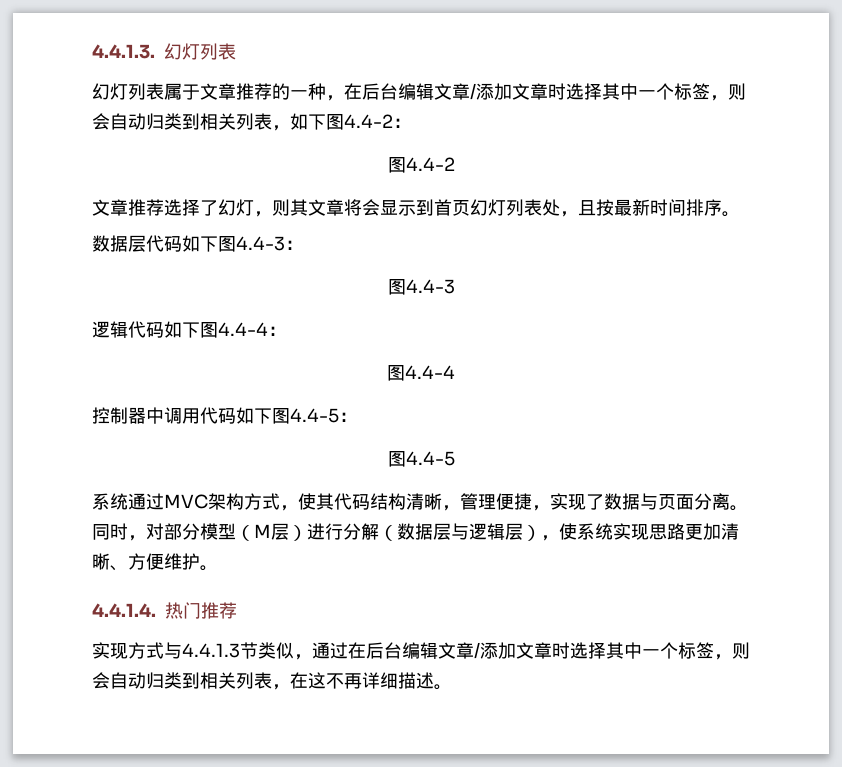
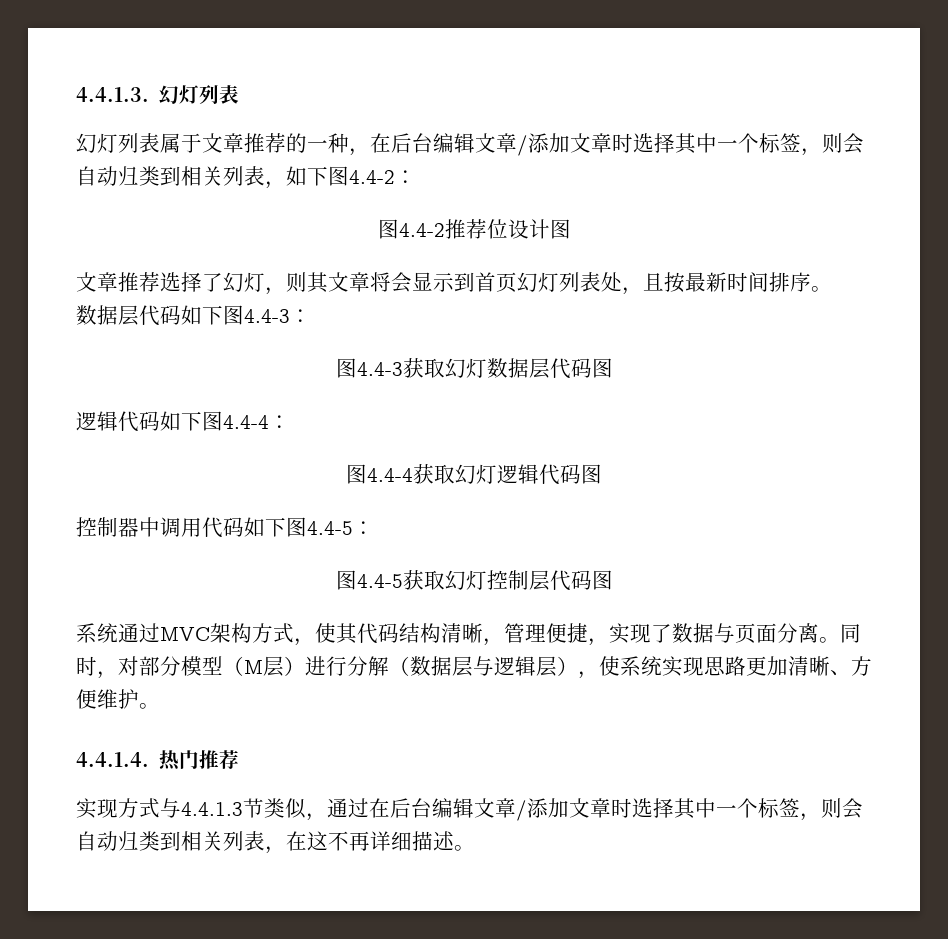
  幻灯列表属于文章推荐的一种，在后台编辑文章/添加文章时选择其中一个标签，则会自动归类到相关列表，如下图4.4-2：
- 图4.4-2
+ 图4.4-2推荐位设计图
  数据层代码如下图4.4-3：
- 图4.4-3
+ 图4.4-3获取幻灯数据层代码图
  逻辑代码如下图4.4-4：
- 图4.4-4
+ 图4.4-4获取幻灯逻辑代码图
  控制器中调用代码如下图4.4-5：
- 图4.4-5
+ 图4.4-5获取幻灯控制层代码图

